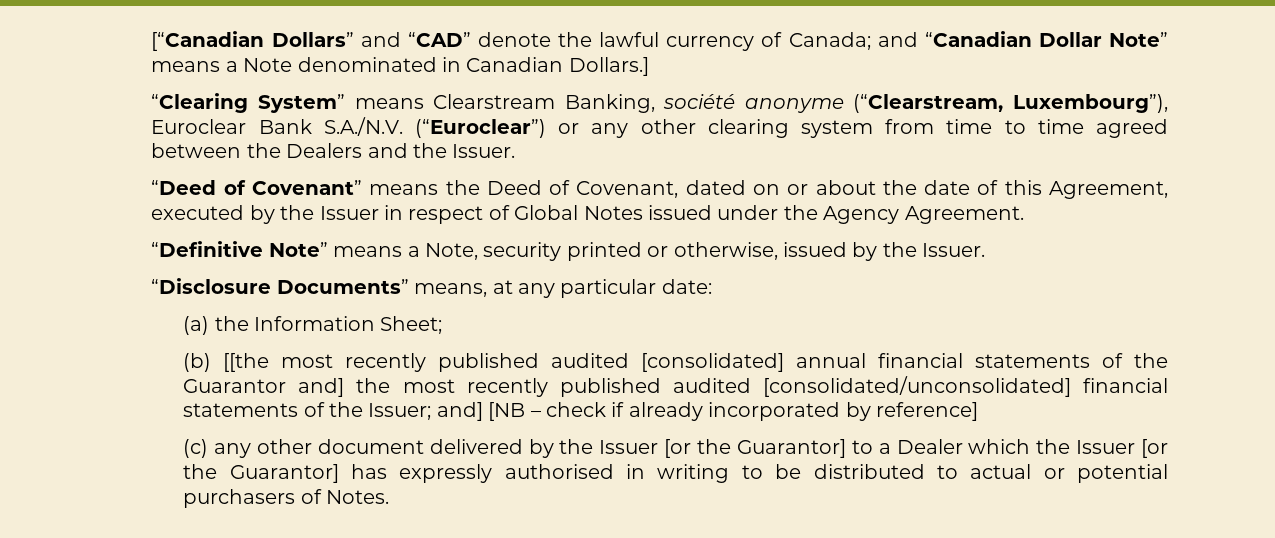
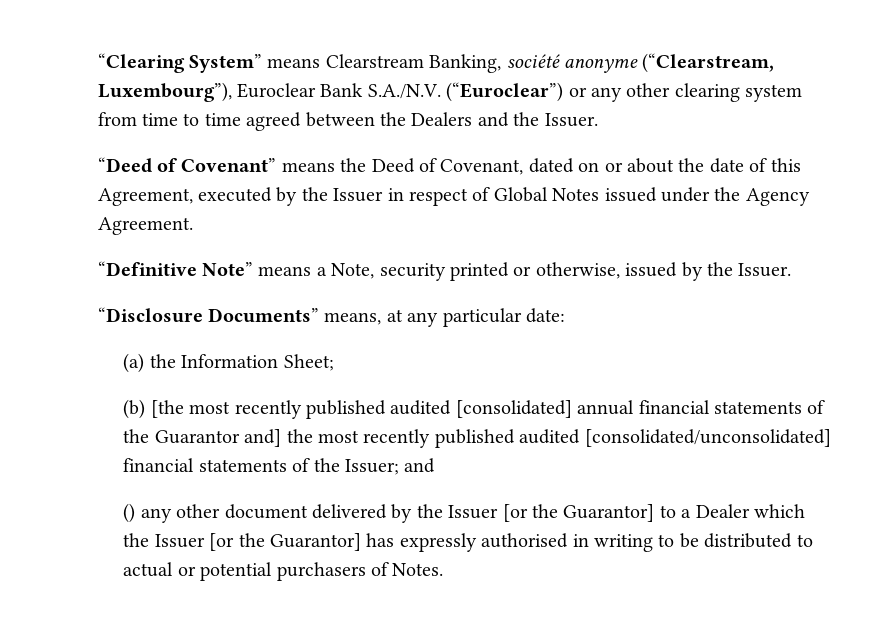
- [“Canadian Dollars” and “CAD” denote the lawful currency of Canada; and “Canadian Dollar Note” means a Note denominated in Canadian Dollars.]
- (b) [[the most recently published audited [consolidated] annual financial statements of the Guarantor and] the most recently published audited [consolidated/unconsolidated] financial statements of the Issuer; and] [NB – check if already incorporated by reference]
- (c) any other document delivered by the Issuer [or the Guarantor] to a Dealer which the Issuer [or the Guarantor] has expressly authorised in writing to be distributed to actual or potential purchasers of Notes.
+ (b) [the most recently published audited [consolidated] annual financial statements of the Guarantor and] the most recently published audited [consolidated/unconsolidated] financial statements of the Issuer; and
+ () any other document delivered by the Issuer [or the Guarantor] to a Dealer which the Issuer [or the Guarantor] has expressly authorised in writing to be distributed to actual or potential purchasers of Notes.

